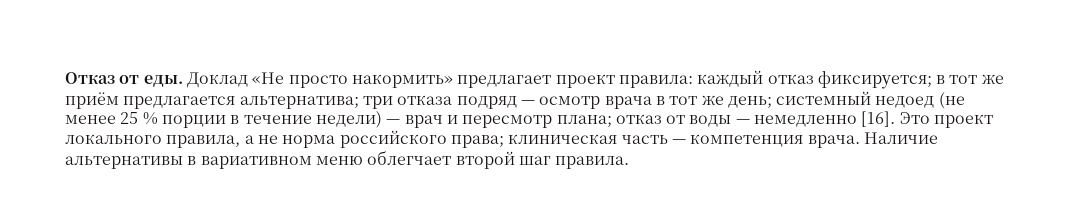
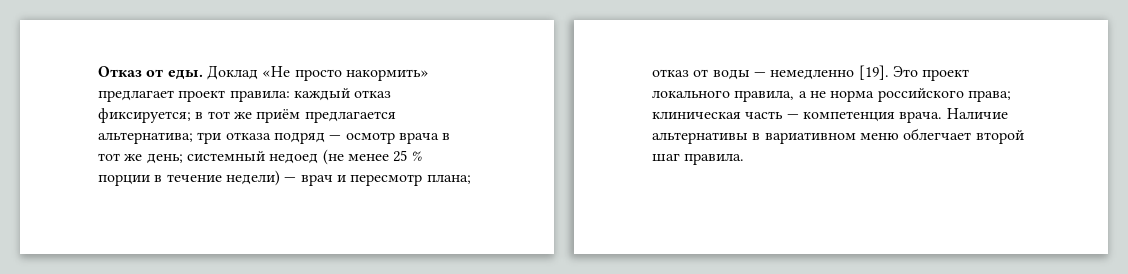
- Доклад «Не просто накормить» предлагает проект правила: каждый отказ фиксируется; в тот же приём предлагается альтернатива; три отказа подряд — осмотр врача в тот же день; системный недоед (не менее 25 % порции в течение недели) — врач и пересмотр плана; отказ от воды — немедленно [16].
+ Доклад «Не просто накормить» предлагает проект правила: каждый отказ фиксируется; в тот же приём предлагается альтернатива; три отказа подряд — осмотр врача в тот же день; системный недоед (не менее 25 % порции в течение недели) — врач и пересмотр плана; отказ от воды — немедленно [19].

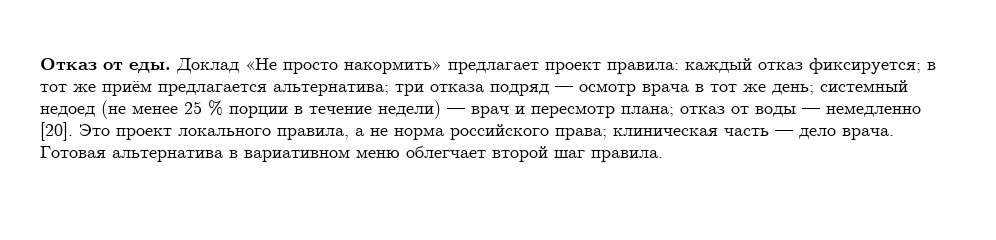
- Доклад «Не просто накормить» предлагает проект правила: каждый отказ фиксируется; в тот же приём предлагается альтернатива; три отказа подряд — осмотр врача в тот же день; системный недоед (не менее 25 % порции в течение недели) — врач и пересмотр плана; отказ от воды — немедленно [19].
+ Доклад «Не просто накормить» предлагает проект правила: каждый отказ фиксируется; в тот же приём предлагается альтернатива; три отказа подряд — осмотр врача в тот же день; системный недоед (не менее 25 % порции в течение недели) — врач и пересмотр плана; отказ от воды — немедленно [20].
- Это проект локального правила, а не норма российского права; клиническая часть — компетенция врача. Наличие альтернативы в вариативном меню облегчает второй шаг правила.
+ Это проект локального правила, а не норма российского права; клиническая часть — дело врача. Готовая альтернатива в вариативном меню облегчает второй шаг правила.

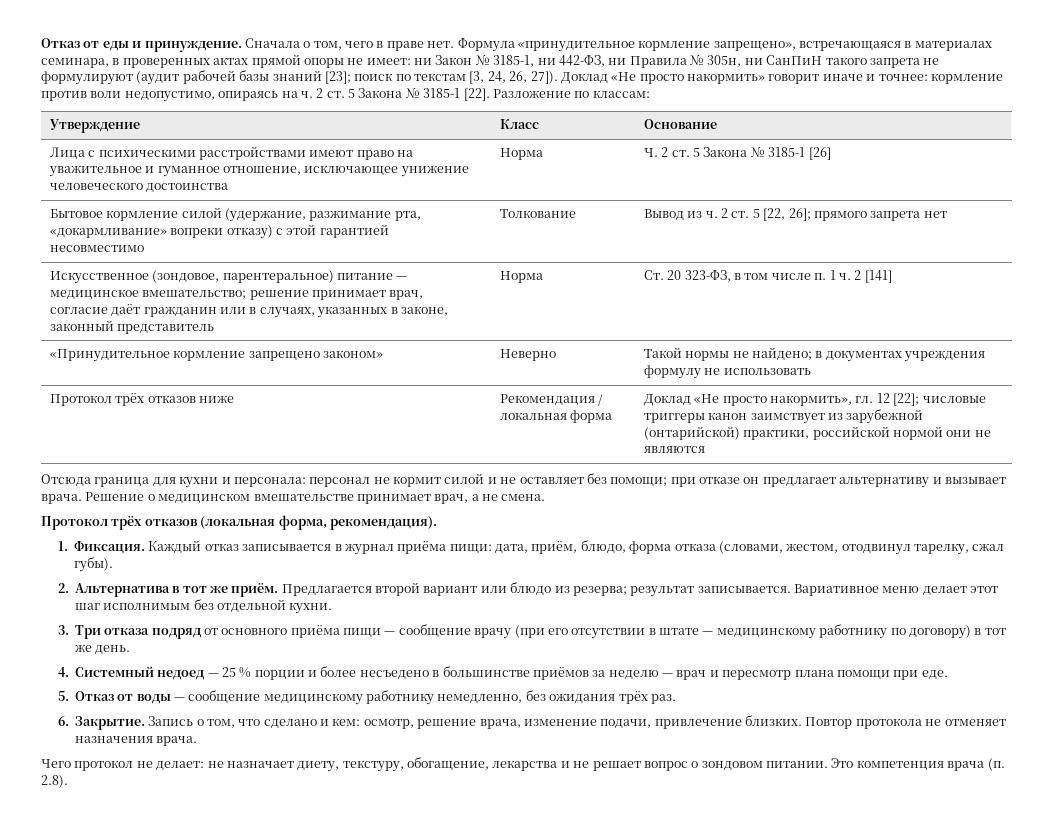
- Отказ от еды. Доклад «Не просто накормить» предлагает проект правила: каждый отказ фиксируется; в тот же приём предлагается альтернатива; три отказа подряд — осмотр врача в тот же день; системный недоед (не менее 25 % порции в течение недели) — врач и пересмотр плана; отказ от воды — немедленно [20]. Это проект локального правила, а не норма российского права; клиническая часть — дело врача. Готовая альтернатива в вариативном меню облегчает второй шаг правила.
+ Отказ от еды и принуждение. Сначала о том, чего в праве нет. Формула «принудительное кормление запрещено», встречающаяся в материалах семинара, в проверенных актах прямой опоры не имеет: ни Закон № 3185-1, ни 442-ФЗ, ни Правила № 305н, ни СанПиН такого запрета не формулируют (аудит рабочей базы знаний [23]; поиск по текстам [3, 24, 26, 27]). Доклад «Не просто накормить» говорит иначе и точнее: кормление против воли недопустимо, опираясь на ч. 2 ст. 5 Закона № 3185-1 [22]. Разложение по классам:
+ Утверждение | Класс | Основание
+ Лица с психическими расстройствами имеют право на уважительное и гуманное отношение, исключающее унижение человеческого достоинства | Норма | Ч. 2 ст. 5 Закона № 3185-1 [26]
+ Бытовое кормление силой (удержание, разжимание рта, «докармливание» вопреки отказу) с этой гарантией несовместимо | Толкование | Вывод из ч. 2 ст. 5 [22, 26]; прямого запрета нет
+ Искусственное (зондовое, парентеральное) питание — медицинское вмешательство; решение принимает врач, согласие даёт гражданин или в случаях, указанных в законе, законный представитель | Норма | Ст. 20 323-ФЗ, в том числе п. 1 ч. 2 [141]
+ «Принудительное кормление запрещено законом» | Неверно | Такой нормы не найдено; в документах учреждения формулу не использовать
+ Протокол трёх отказов ниже | Рекомендация / локальная форма | Доклад «Не просто накормить», гл. 12 [22]; числовые триггеры канон заимствует из зарубежной (онтарийской) практики, российской нормой они не являются
+ Отсюда граница для кухни и персонала: персонал не кормит силой и не оставляет без помощи; при отказе он предлагает альтернативу и вызывает врача. Решение о медицинском вмешательстве принимает врач, а не смена.
+ Протокол трёх отказов (локальная форма, рекомендация).
+ 1. Фиксация. Каждый отказ записывается в журнал приёма пищи: дата, приём, блюдо, форма отказа (словами, жестом, отодвинул тарелку, сжал губы).
+ 2. Альтернатива в тот же приём. Предлагается второй вариант или блюдо из резерва; результат записывается. Вариативное меню делает этот шаг исполнимым без отдельной кухни.
+ 3. Три отказа подряд от основного приёма пищи — сообщение врачу (при его отсутствии в штате — медицинскому работнику по договору) в тот же день.
+ 4. Системный недоед — 25 % порции и более несъедено в большинстве приёмов за неделю — врач и пересмотр плана помощи при еде.
+ 5. Отказ от воды — сообщение медицинскому работнику немедленно, без ожидания трёх раз.
+ 6. Закрытие. Запись о том, что сделано и кем: осмотр, решение врача, изменение подачи, привлечение близких. Повтор протокола не отменяет назначения врача.
+ Чего протокол не делает: не назначает диету, текстуру, обогащение, лекарства и не решает вопрос о зондовом питании. Это компетенция врача (п. 2.8).

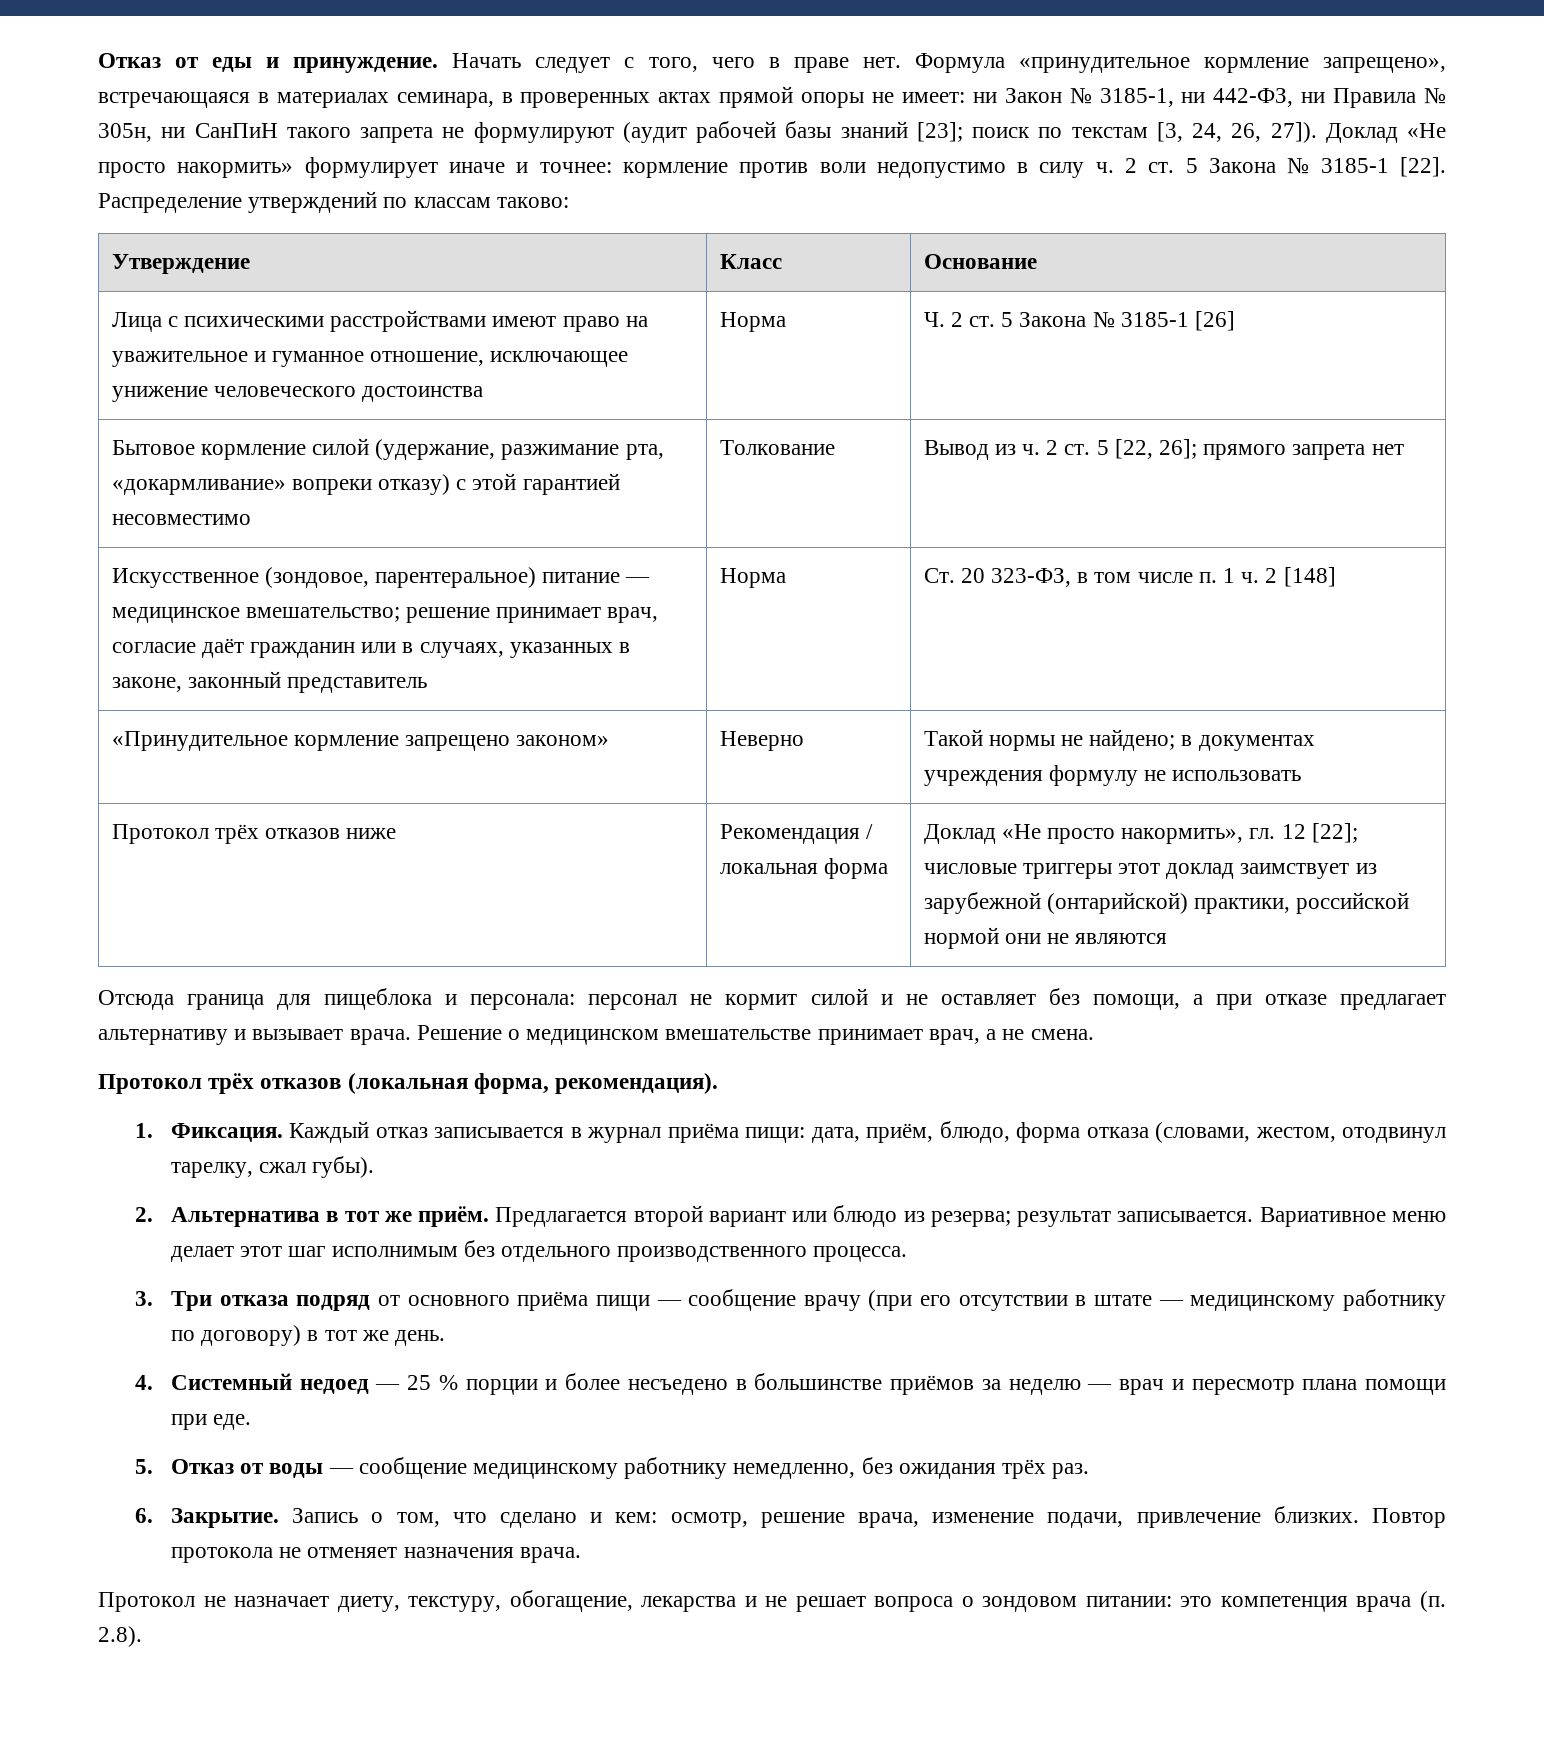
- Сначала о том, чего в праве нет.
+ Начать следует с того, чего в праве нет.
- Доклад «Не просто накормить» говорит иначе и точнее: кормление против воли недопустимо, опираясь на ч. 2 ст. 5 Закона № 3185-1 [22].
+ Доклад «Не просто накормить» формулирует иначе и точнее: кормление против воли недопустимо в силу ч. 2 ст. 5 Закона № 3185-1 [22].
- Разложение по классам:
+ Распределение утверждений по классам таково:
- Искусственное (зондовое, парентеральное) питание — медицинское вмешательство; решение принимает врач, согласие даёт гражданин или в случаях, указанных в законе, законный представитель | Норма | Ст. 20 323-ФЗ, в том числе п. 1 ч. 2 [141]
+ Искусственное (зондовое, парентеральное) питание — медицинское вмешательство; решение принимает врач, согласие даёт гражданин или в случаях, указанных в законе, законный представитель | Норма | Ст. 20 323-ФЗ, в том числе п. 1 ч. 2 [148]
- Протокол трёх отказов ниже | Рекомендация / локальная форма | Доклад «Не просто накормить», гл. 12 [22]; числовые триггеры канон заимствует из зарубежной (онтарийской) практики, российской нормой они не являются
+ Протокол трёх отказов ниже | Рекомендация / локальная форма | Доклад «Не просто накормить», гл. 12 [22]; числовые триггеры этот доклад заимствует из зарубежной (онтарийской) практики, российской нормой они не являются
- Отсюда граница для кухни и персонала: персонал не кормит силой и не оставляет без помощи; при отказе он предлагает альтернативу и вызывает врача.
+ Отсюда граница для пищеблока и персонала: персонал не кормит силой и не оставляет без помощи, а при отказе предлагает альтернативу и вызывает врача.
- Вариативное меню делает этот шаг исполнимым без отдельной кухни.
+ Вариативное меню делает этот шаг исполнимым без отдельного производственного процесса.
- Чего протокол не делает: не назначает диету, текстуру, обогащение, лекарства и не решает вопрос о зондовом питании. Это компетенция врача (п. 2.8).
+ Протокол не назначает диету, текстуру, обогащение, лекарства и не решает вопроса о зондовом питании: это компетенция врача (п. 2.8).

